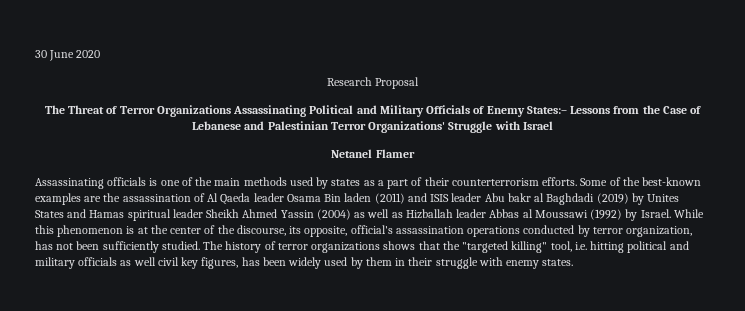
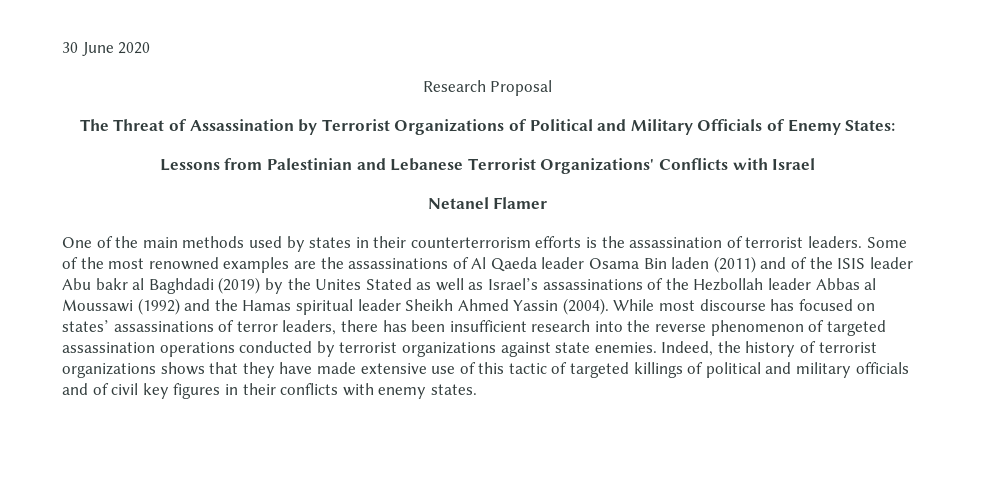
- The Threat of Terror Organizations Assassinating Political and Military Officials of Enemy States:– Lessons from the Case of Lebanese and Palestinian Terror Organizations' Struggle with Israel
+ The Threat of Assassination by Terrorist Organizations of Political and Military Officials of Enemy States:
+ Lessons from Palestinian and Lebanese Terrorist Organizations' Conflicts with Israel
- Assassinating officials is one of the main methods used by states as a part of their counterterrorism efforts.
+ One of the main methods used by states in their counterterrorism efforts is the assassination of terrorist leaders.
- Some of the best-known examples are the assassination of Al Qaeda leader Osama Bin laden (2011) and ISIS leader Abu bakr al Baghdadi (2019) by Unites States and Hamas spiritual leader Sheikh Ahmed Yassin (2004) as well as Hizballah leader Abbas al Moussawi (1992) by Israel. While this phenomenon is at the center of the discourse, its opposite, official's assassination operations conducted by terror organization, has not been sufficiently studied. The history of terror organizations shows that the "targeted killing" tool, i.e. hitting political and military officials as well civil key figures, has been widely used by them in their struggle with enemy states.
+ Some of the most renowned examples are the assassinations of Al Qaeda leader Osama Bin laden (2011) and of the ISIS leader Abu bakr al Baghdadi (2019) by the Unites Stated as well as Israel’s assassinations of the Hezbollah leader Abbas al Moussawi (1992) and the Hamas spiritual leader Sheikh Ahmed Yassin (2004). While most discourse has focused on states’ assassinations of terror leaders, there has been insufficient research into the reverse phenomenon of targeted assassination operations conducted by terrorist organizations against state enemies. Indeed, the history of terrorist organizations shows that they have made extensive use of this tactic of targeted killings of political and military officials and of civil key figures in their conflicts with enemy states.

